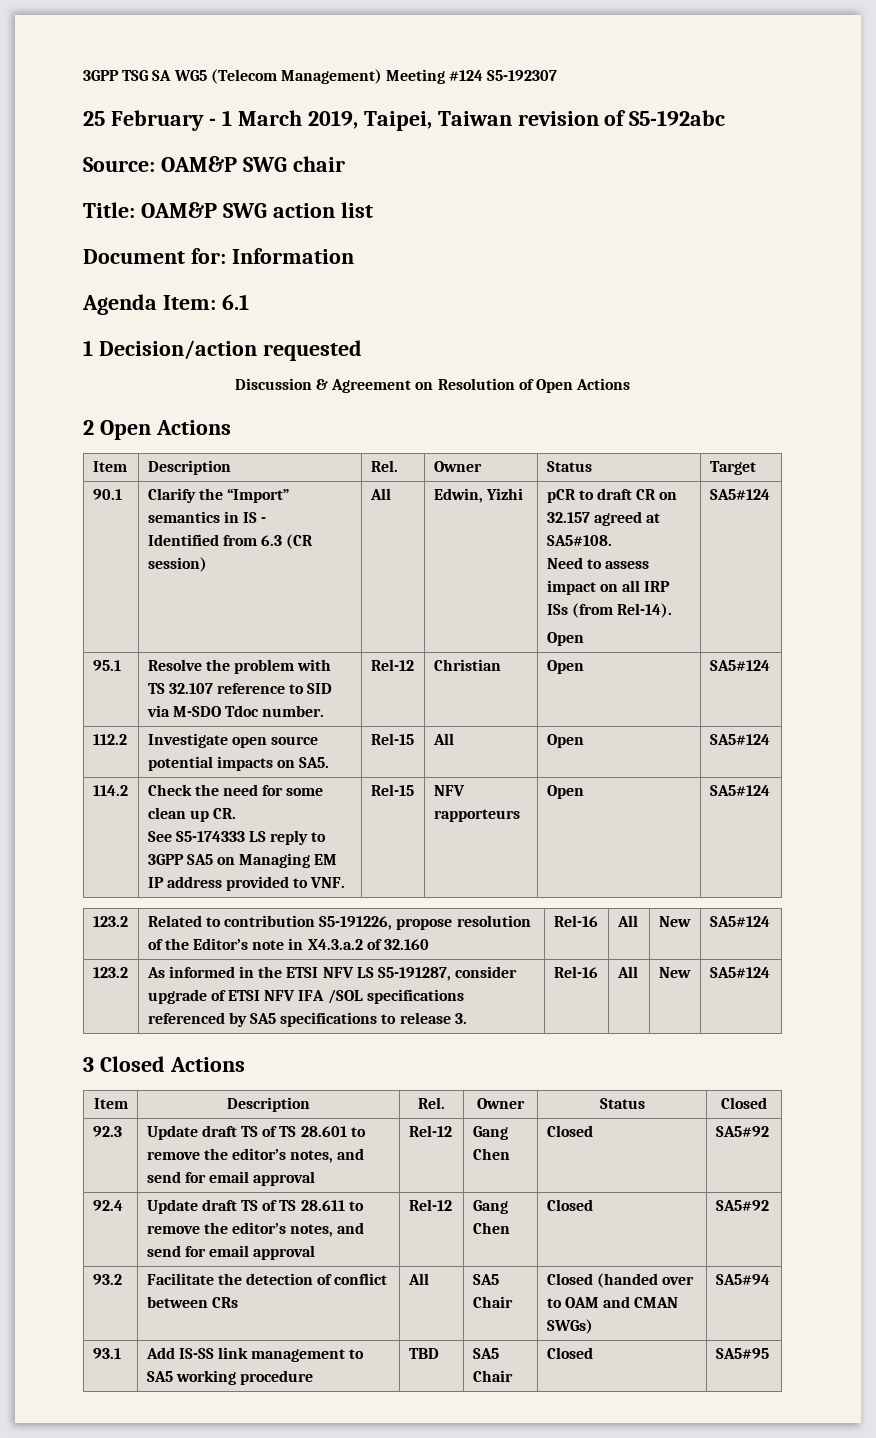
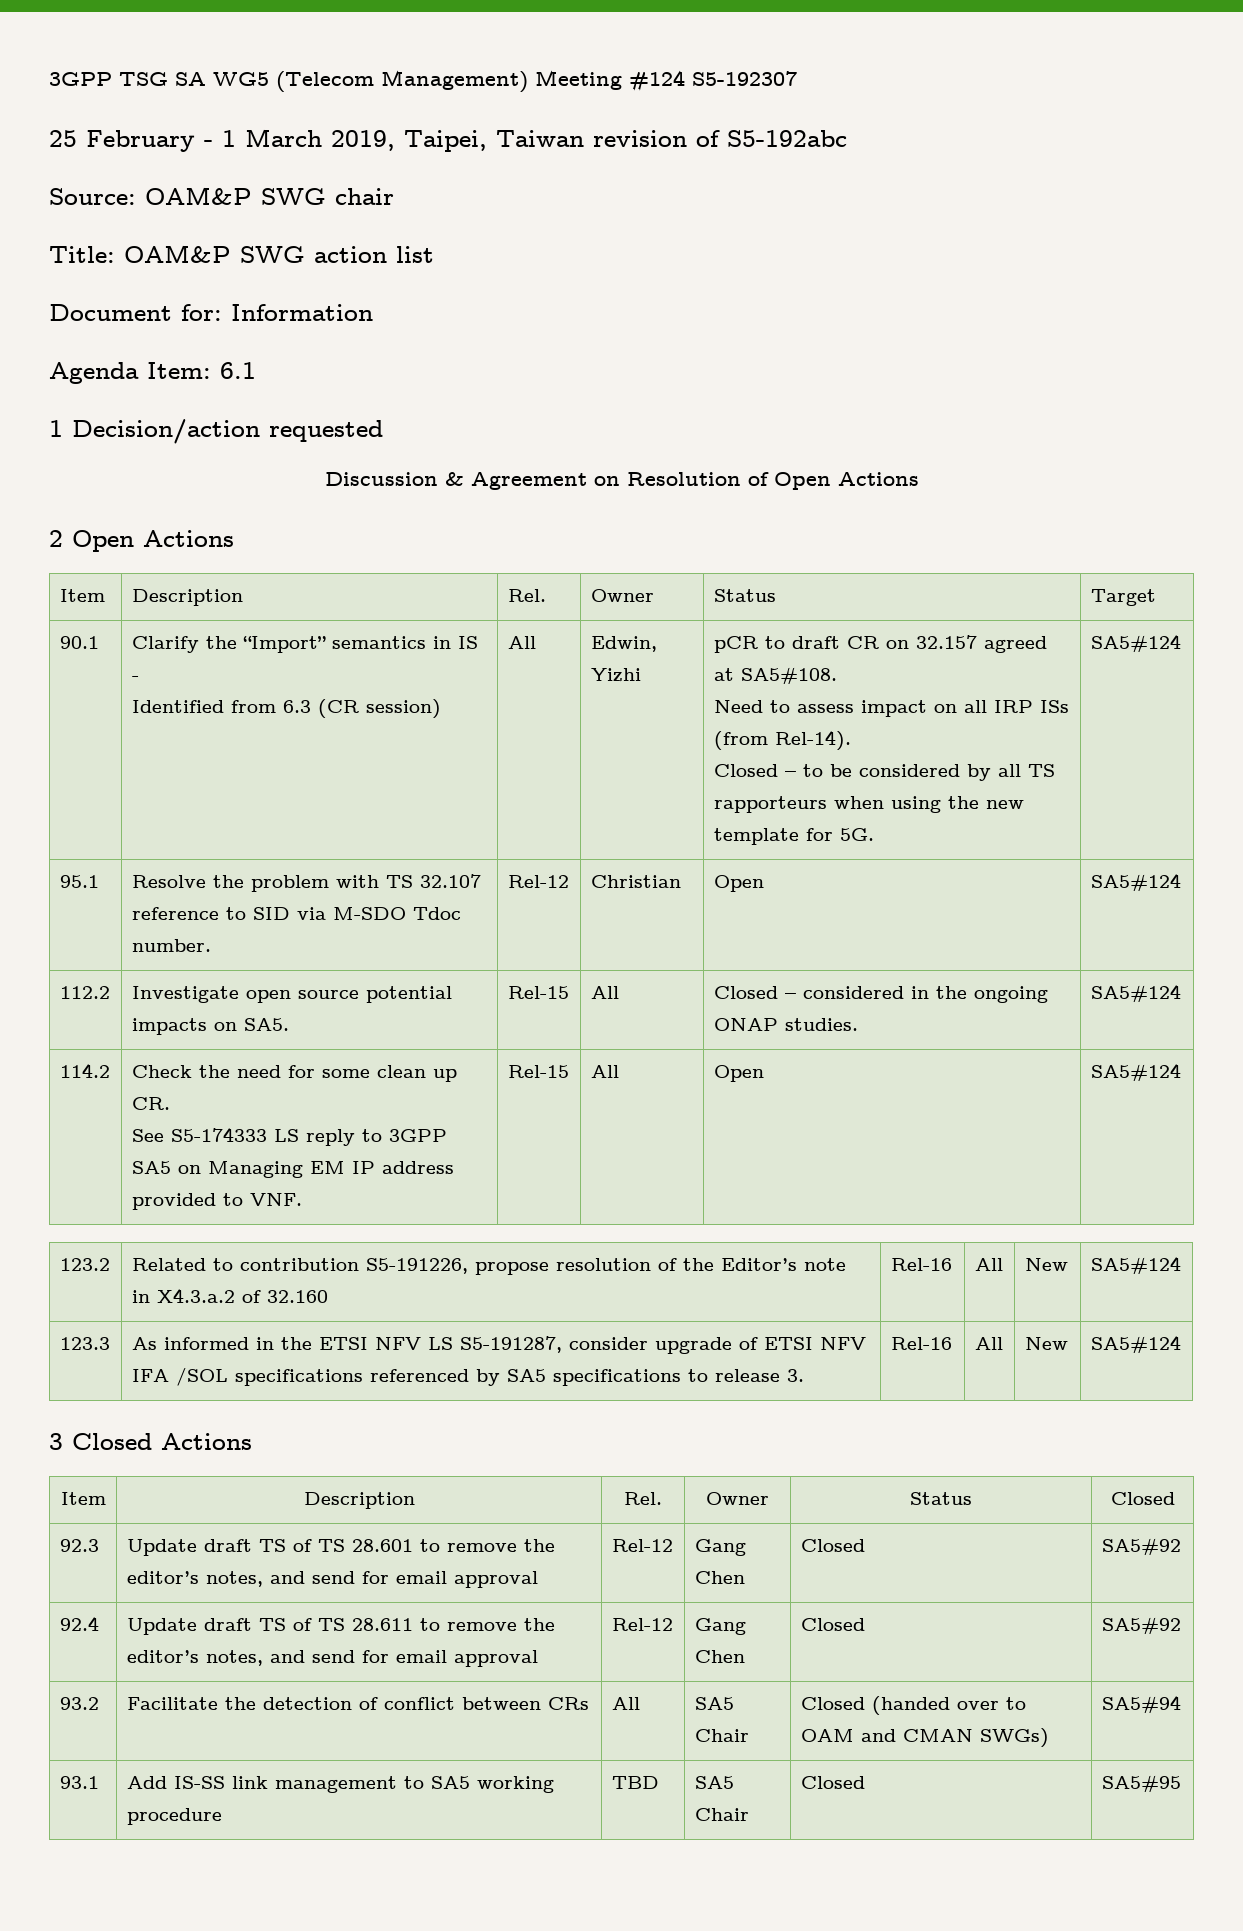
  Need to assess impact on all IRP ISs (from Rel-14).
- Open
+ Closed – to be considered by all TS rapporteurs when using the new template for 5G.
- 112.2 | Investigate open source potential impacts on SA5. | Rel-15 | All | Open | SA5#124
+ 112.2 | Investigate open source potential impacts on SA5. | Rel-15 | All | Closed – considered in the ongoing ONAP studies. | SA5#124
  114.2 | Check the need for some clean up CR.
- See S5-174333 LS reply to 3GPP SA5 on Managing EM IP address provided to VNF. | Rel-15 | NFV rapporteurs | Open | SA5#124
+ See S5-174333 LS reply to 3GPP SA5 on Managing EM IP address provided to VNF. | Rel-15 | All | Open | SA5#124
- 123.2 | As informed in the ETSI NFV LS S5-191287, consider upgrade of ETSI NFV IFA /SOL specifications referenced by SA5 specifications to release 3. | Rel-16 | All | New | SA5#124
+ 123.3 | As informed in the ETSI NFV LS S5-191287, consider upgrade of ETSI NFV IFA /SOL specifications referenced by SA5 specifications to release 3. | Rel-16 | All | New | SA5#124

